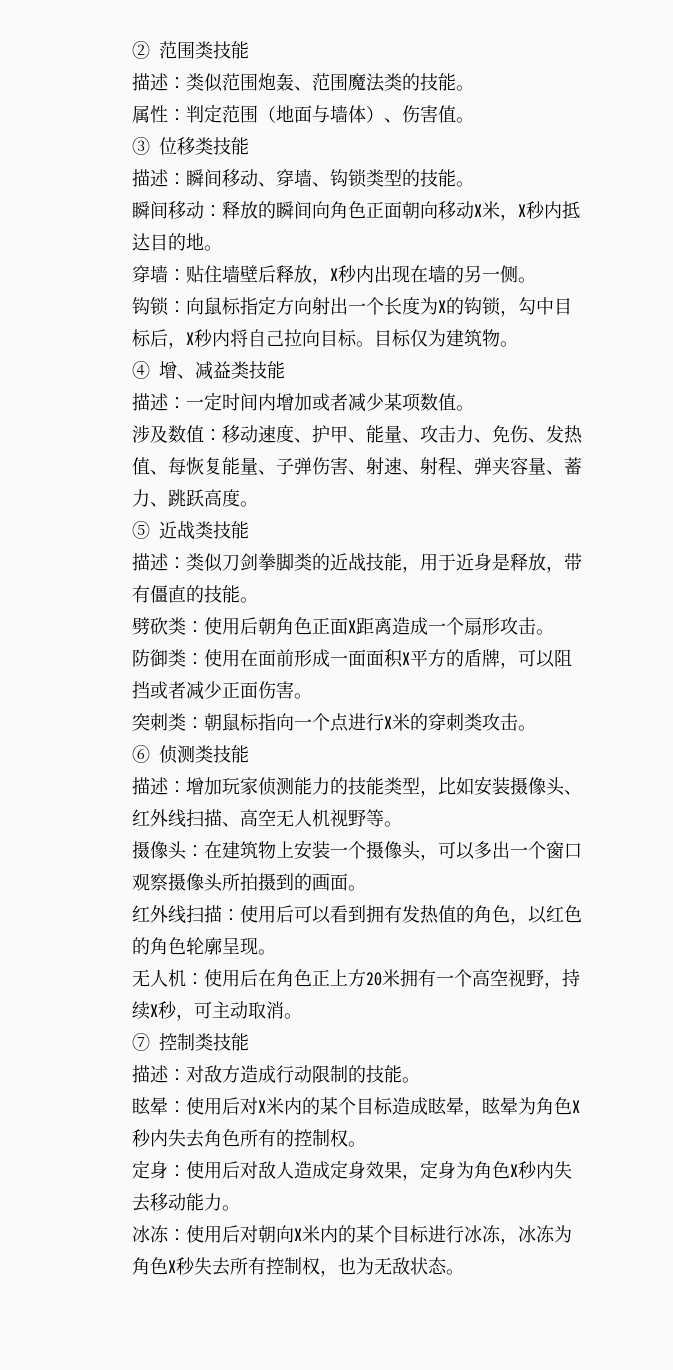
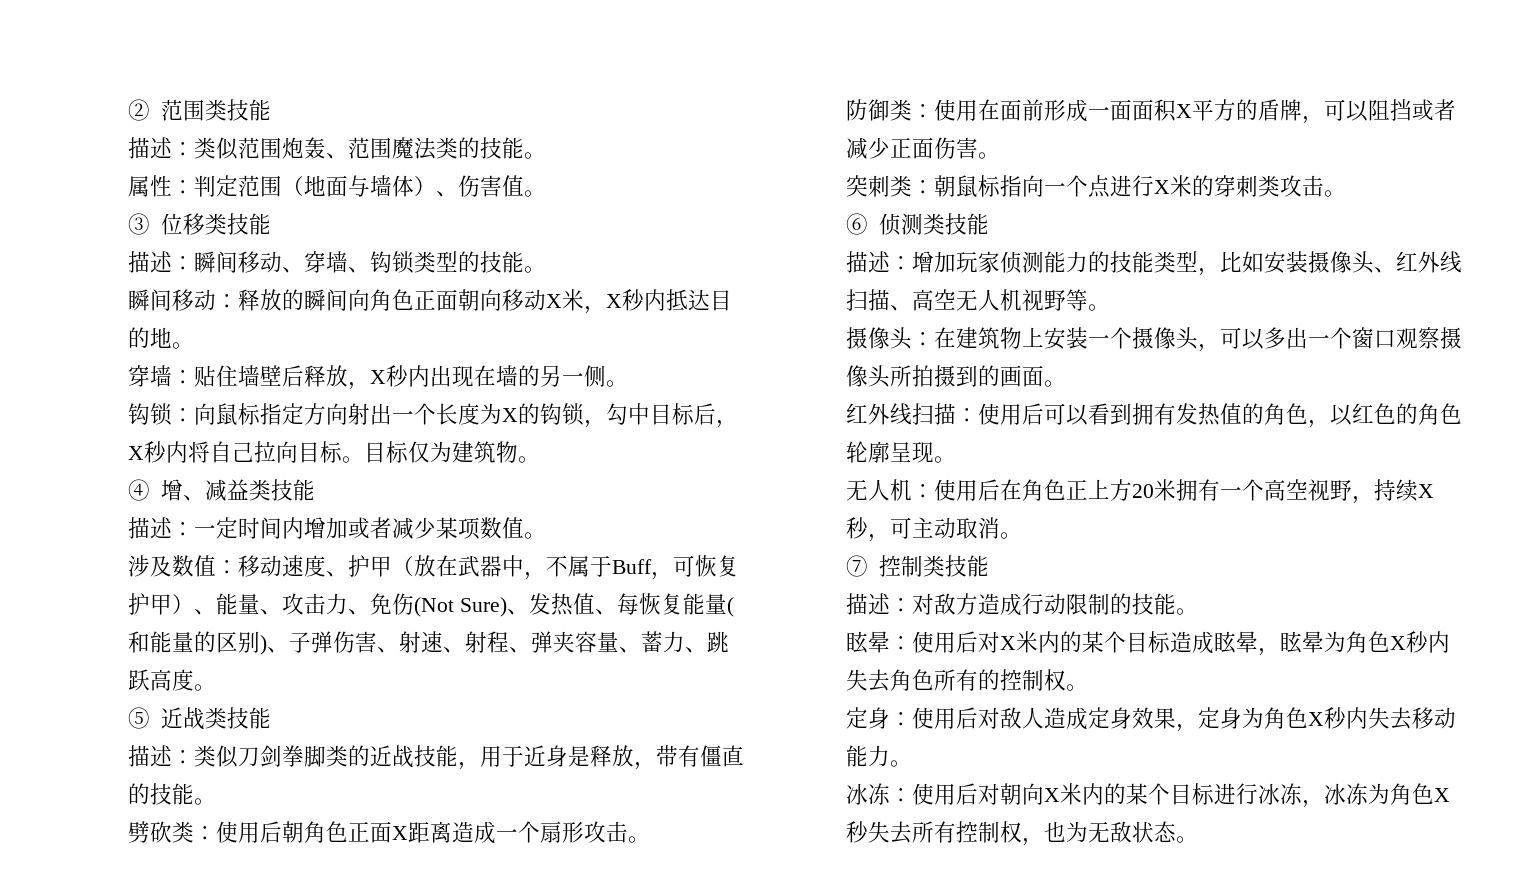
- 涉及数值：移动速度、护甲、能量、攻击力、免伤、发热值、每恢复能量、子弹伤害、射速、射程、弹夹容量、蓄力、跳跃高度。
+ 涉及数值：移动速度、护甲（放在武器中，不属于Buff，可恢复护甲）、能量、攻击力、免伤(Not Sure)、发热值、每恢复能量(和能量的区别)、子弹伤害、射速、射程、弹夹容量、蓄力、跳跃高度。

